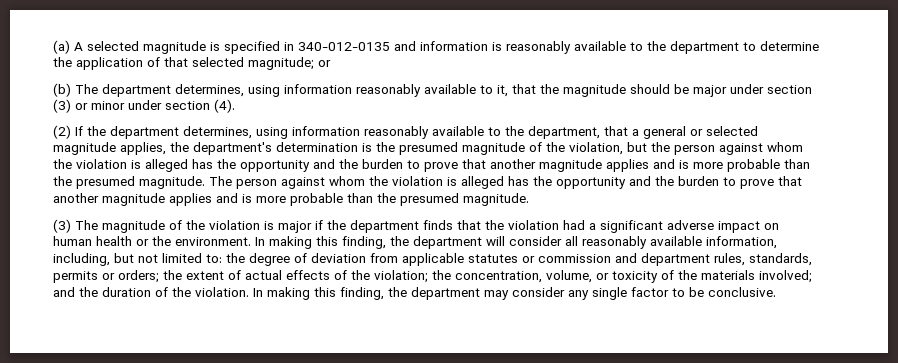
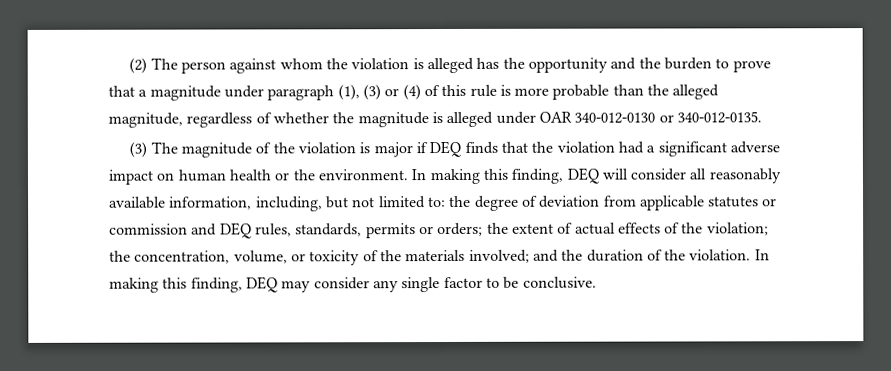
- (a) A selected magnitude is specified in 340-012-0135 and information is reasonably available to the department to determine the application of that selected magnitude; or
- (b) The department determines, using information reasonably available to it, that the magnitude should be major under section (3) or minor under section (4).
- (2) If the department determines, using information reasonably available to the department, that a general or selected magnitude applies, the department's determination is the presumed magnitude of the violation, but the person against whom the violation is alleged has the opportunity and the burden to prove that another magnitude applies and is more probable than the presumed magnitude. The person against whom the violation is alleged has the opportunity and the burden to prove that another magnitude applies and is more probable than the presumed magnitude.
+ (2) The person against whom the violation is alleged has the opportunity and the burden to prove that a magnitude under paragraph (1), (3) or (4) of this rule is more probable than the alleged magnitude, regardless of whether the magnitude is alleged under OAR 340-012-0130 or 340-012-0135.
- (3) The magnitude of the violation is major if the department finds that the violation had a significant adverse impact on human health or the environment.
+ (3) The magnitude of the violation is major if DEQ finds that the violation had a significant adverse impact on human health or the environment.
- In making this finding, the department will consider all reasonably available information, including, but not limited to: the degree of deviation from applicable statutes or commission and department rules, standards, permits or orders; the extent of actual effects of the violation; the concentration, volume, or toxicity of the materials involved; and the duration of the violation.
+ In making this finding, DEQ will consider all reasonably available information, including, but not limited to: the degree of deviation from applicable statutes or commission and DEQ rules, standards, permits or orders; the extent of actual effects of the violation; the concentration, volume, or toxicity of the materials involved; and the duration of the violation.
- In making this finding, the department may consider any single factor to be conclusive.
+ In making this finding, DEQ may consider any single factor to be conclusive.

